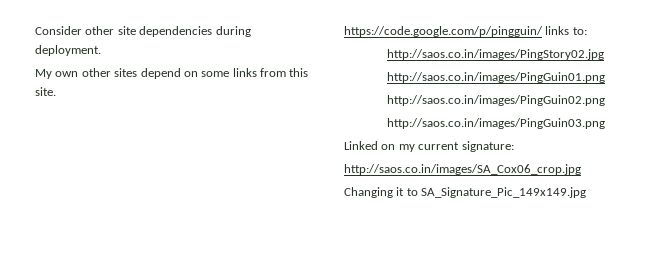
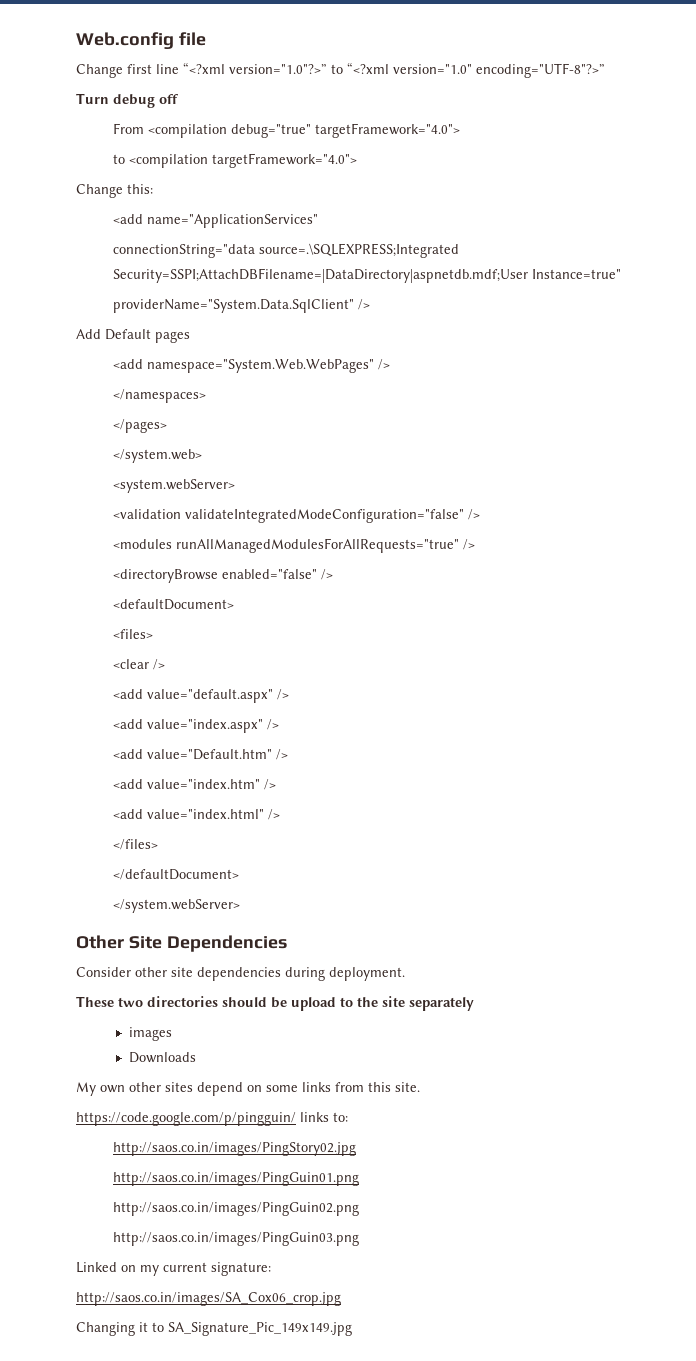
+ Web.config file
+ Change first line “<?xml version="1.0"?>” to “<?xml version="1.0" encoding="UTF-8"?>”
+ Turn debug off
+ From <compilation debug="true" targetFramework="4.0">
+ to <compilation targetFramework="4.0">
+ Change this:
+ <add name="ApplicationServices"
+ connectionString="data source=.\SQLEXPRESS;Integrated Security=SSPI;AttachDBFilename=|DataDirectory|aspnetdb.mdf;User Instance=true"
+ providerName="System.Data.SqlClient" />
+ Add Default pages
+ <add namespace="System.Web.WebPages" />
+ </namespaces>
+ </pages>
+ </system.web>
+ <system.webServer>
+ <validation validateIntegratedModeConfiguration="false" />
+ <modules runAllManagedModulesForAllRequests="true" />
+ <directoryBrowse enabled="false" />
+ <defaultDocument>
+ <files>
+ <clear />
+ <add value="default.aspx" />
+ <add value="index.aspx" />
+ <add value="Default.htm" />
+ <add value="index.htm" />
+ <add value="index.html" />
+ </files>
+ </defaultDocument>
+ </system.webServer>
+ Other Site Dependencies
+ These two directories should be upload to the site separately
+ images
+ Downloads

